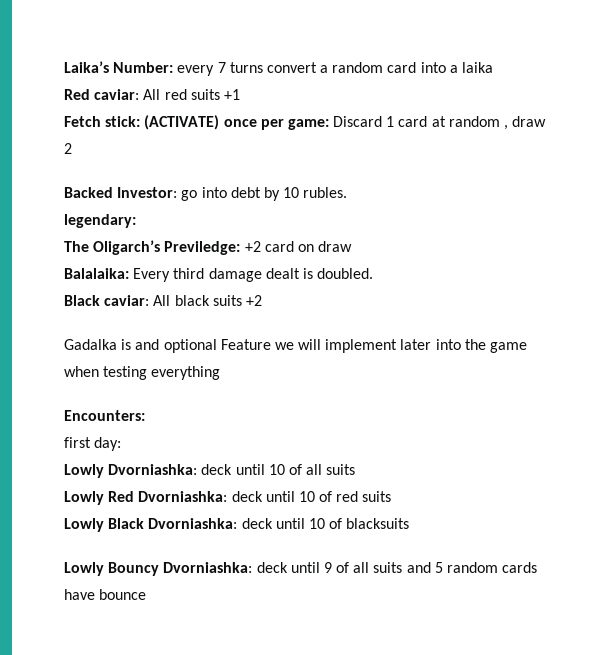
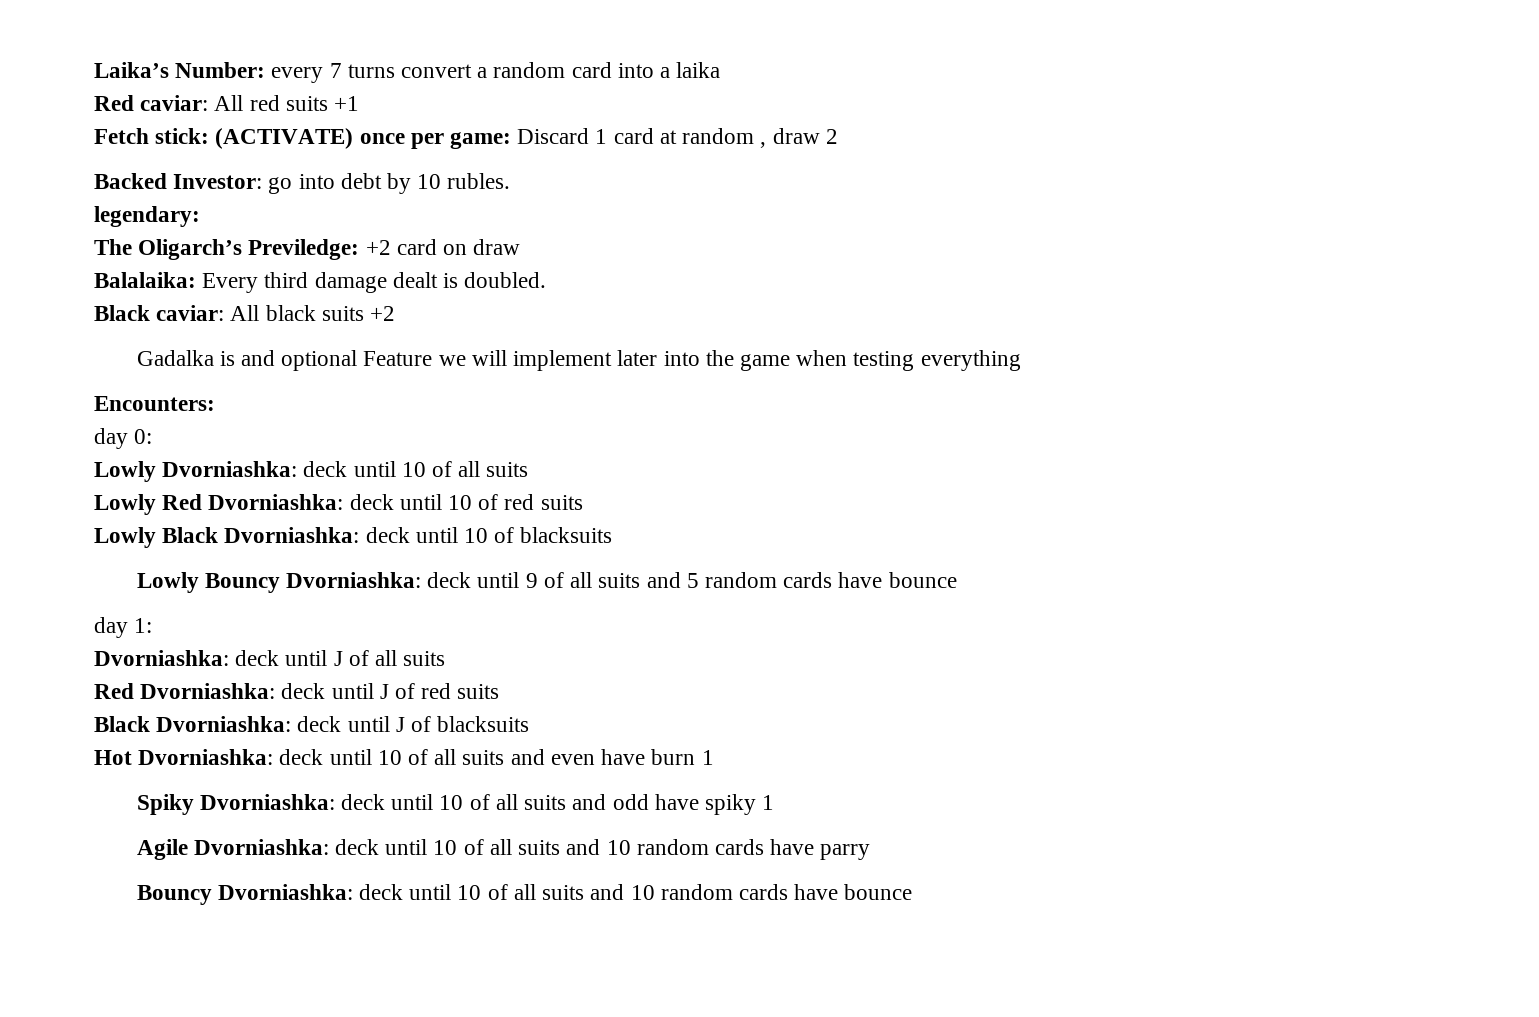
- first day:
+ day 0:
+ day 1:
+ Dvorniashka: deck until J of all suits
+ Red Dvorniashka: deck until J of red suits
+ Black Dvorniashka: deck until J of blacksuits
+ Hot Dvorniashka: deck until 10 of all suits and even have burn 1
+ Spiky Dvorniashka: deck until 10 of all suits and odd have spiky 1
+ Agile Dvorniashka: deck until 10 of all suits and 10 random cards have parry
+ Bouncy Dvorniashka: deck until 10 of all suits and 10 random cards have bounce

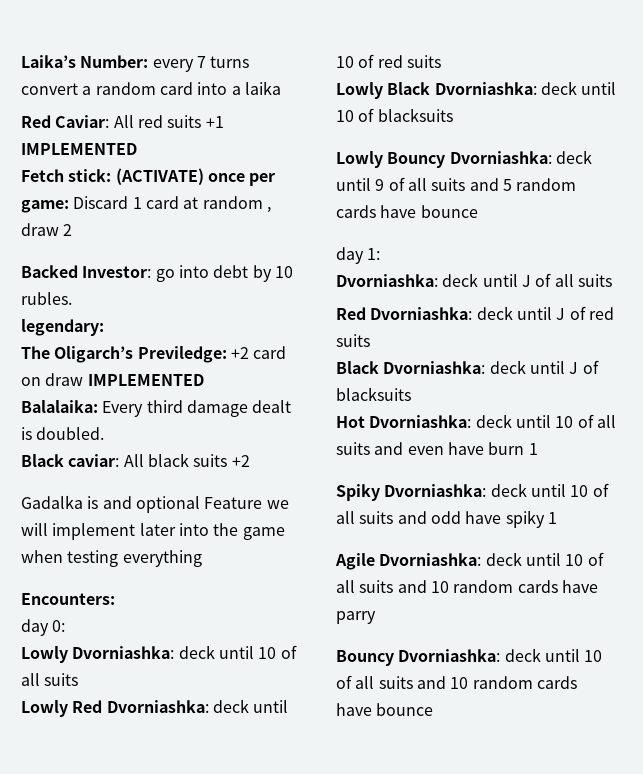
- Red caviar: All red suits +1
+ Red Caviar: All red suits +1 IMPLEMENTED
- The Oligarch’s Previledge: +2 card on draw
+ The Oligarch’s Previledge: +2 card on draw IMPLEMENTED

